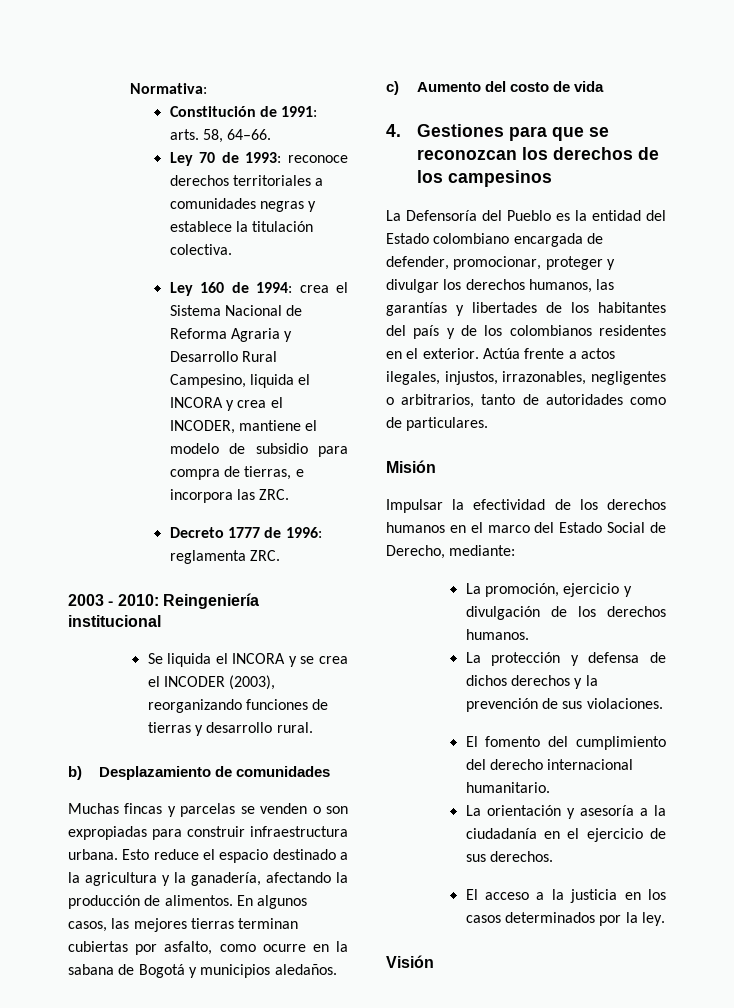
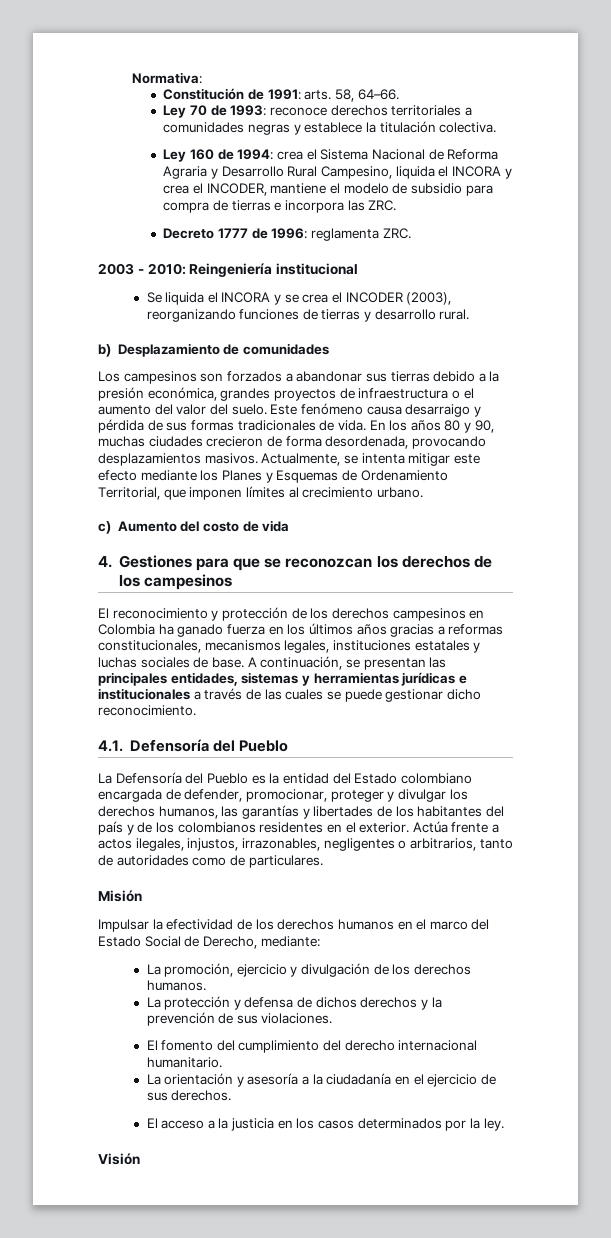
- Ley 160 de 1994: crea el Sistema Nacional de Reforma Agraria y Desarrollo Rural Campesino, liquida el INCORA y crea el INCODER, mantiene el modelo de subsidio para compra de tierras, e incorpora las ZRC.
+ Ley 160 de 1994: crea el Sistema Nacional de Reforma Agraria y Desarrollo Rural Campesino, liquida el INCORA y crea el INCODER, mantiene el modelo de subsidio para compra de tierras e incorpora las ZRC.
- Muchas fincas y parcelas se venden o son expropiadas para construir infraestructura urbana. Esto reduce el espacio destinado a la agricultura y la ganadería, afectando la producción de alimentos. En algunos casos, las mejores tierras terminan cubiertas por asfalto, como ocurre en la sabana de Bogotá y municipios aledaños.
+ Los campesinos son forzados a abandonar sus tierras debido a la presión económica, grandes proyectos de infraestructura o el aumento del valor del suelo. Este fenómeno causa desarraigo y pérdida de sus formas tradicionales de vida. En los años 80 y 90, muchas ciudades crecieron de forma desordenada, provocando desplazamientos masivos. Actualmente, se intenta mitigar este efecto mediante los Planes y Esquemas de Ordenamiento Territorial, que imponen límites al crecimiento urbano.
+ El reconocimiento y protección de los derechos campesinos en Colombia ha ganado fuerza en los últimos años gracias a reformas constitucionales, mecanismos legales, instituciones estatales y luchas sociales de base. A continuación, se presentan las principales entidades, sistemas y herramientas jurídicas e institucionales a través de las cuales se puede gestionar dicho reconocimiento.
+ 4.1. Defensoría del Pueblo

